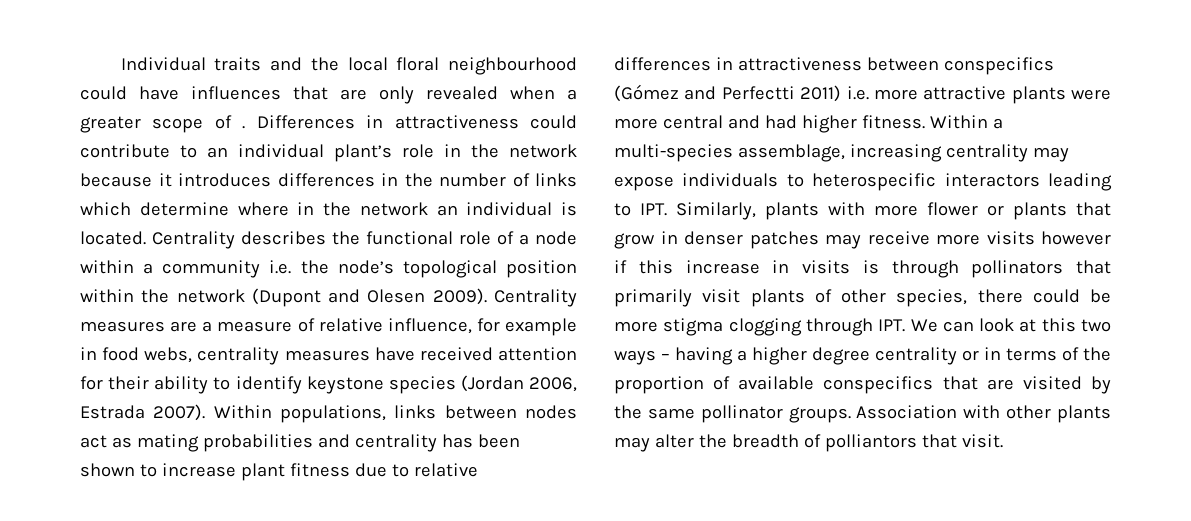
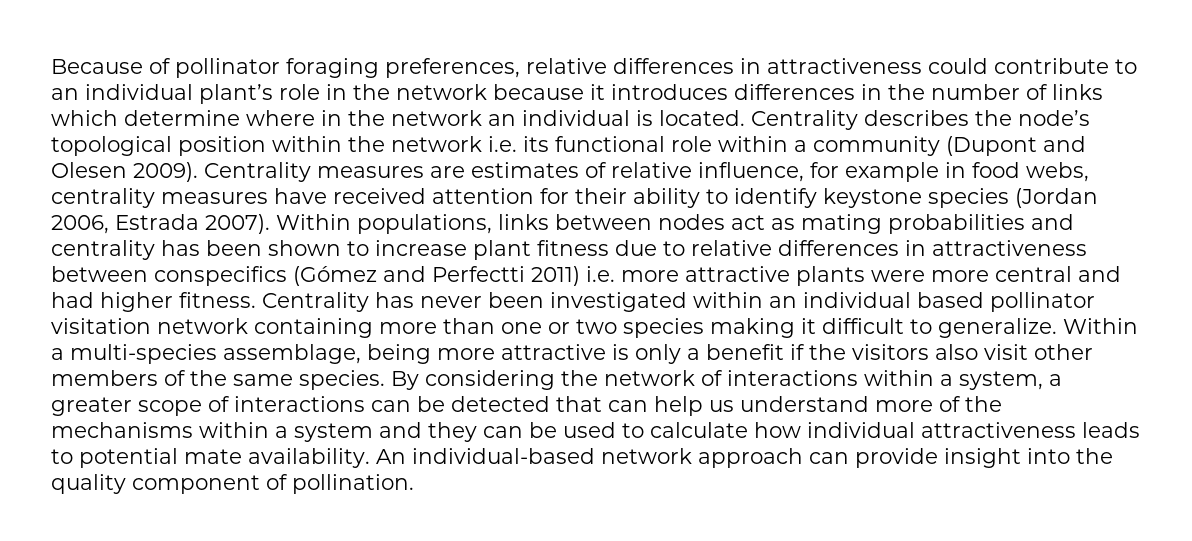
- Individual traits and the local floral neighbourhood could have influences that are only revealed when a greater scope of . Differences in attractiveness could contribute to an individual plant’s role in the network because it introduces differences in the number of links which determine where in the network an individual is located.
+ Because of pollinator foraging preferences, relative differences in attractiveness could contribute to an individual plant’s role in the network because it introduces differences in the number of links which determine where in the network an individual is located.
- Centrality describes the functional role of a node within a community i.e. the node’s topological position within the network (Dupont and Olesen 2009).
+ Centrality describes the node’s topological position within the network i.e. its functional role within a community (Dupont and Olesen 2009).
- Centrality measures are a measure of relative influence, for example in food webs, centrality measures have received attention for their ability to identify keystone species (Jordan 2006, Estrada 2007).
+ Centrality measures are estimates of relative influence, for example in food webs, centrality measures have received attention for their ability to identify keystone species (Jordan 2006, Estrada 2007).
- Within a multi-species assemblage, increasing centrality may expose individuals to heterospecific interactors leading to IPT. Similarly, plants with more flower or plants that grow in denser patches may receive more visits however if this increase in visits is through pollinators that primarily visit plants of other species, there could be more stigma clogging through IPT. We can look at this two ways – having a higher degree centrality or in terms of the proportion of available conspecifics that are visited by the same pollinator groups. Association with other plants may alter the breadth of polliantors that visit.
+ Centrality has never been investigated within an individual based pollinator visitation network containing more than one or two species making it difficult to generalize. Within a multi-species assemblage, being more attractive is only a benefit if the visitors also visit other members of the same species. By considering the network of interactions within a system, a greater scope of interactions can be detected that can help us understand more of the mechanisms within a system and they can be used to calculate how individual attractiveness leads to potential mate availability. An individual-based network approach can provide insight into the quality component of pollination.

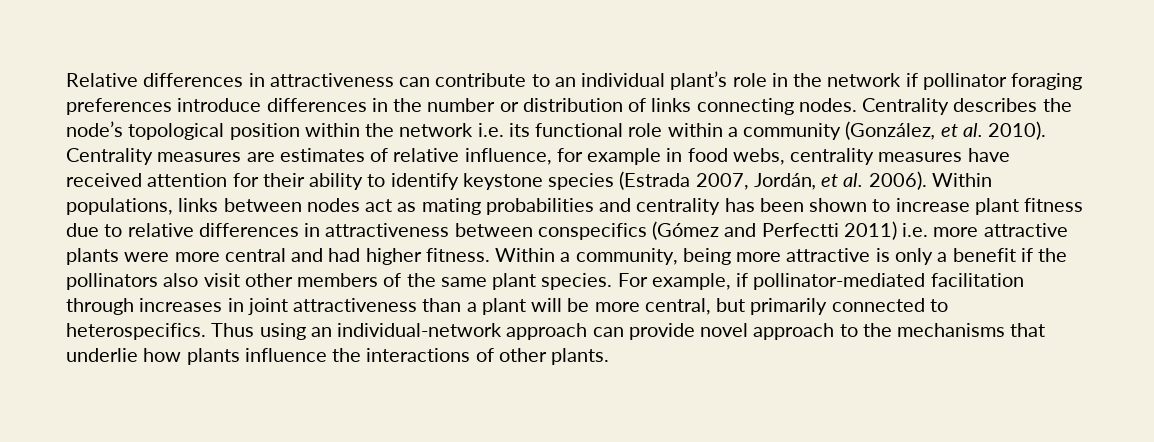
- Because of pollinator foraging preferences, relative differences in attractiveness could contribute to an individual plant’s role in the network because it introduces differences in the number of links which determine where in the network an individual is located.
+ Relative differences in attractiveness can contribute to an individual plant’s role in the network if pollinator foraging preferences introduce differences in the number or distribution of links connecting nodes.
- Centrality describes the node’s topological position within the network i.e. its functional role within a community (Dupont and Olesen 2009).
+ Centrality describes the node’s topological position within the network i.e. its functional role within a community (González, et al. 2010).
- Centrality measures are estimates of relative influence, for example in food webs, centrality measures have received attention for their ability to identify keystone species (Jordan 2006, Estrada 2007).
+ Centrality measures are estimates of relative influence, for example in food webs, centrality measures have received attention for their ability to identify keystone species (Estrada 2007, Jordán, et al. 2006).
- Centrality has never been investigated within an individual based pollinator visitation network containing more than one or two species making it difficult to generalize. Within a multi-species assemblage, being more attractive is only a benefit if the visitors also visit other members of the same species. By considering the network of interactions within a system, a greater scope of interactions can be detected that can help us understand more of the mechanisms within a system and they can be used to calculate how individual attractiveness leads to potential mate availability. An individual-based network approach can provide insight into the quality component of pollination.
+ Within a community, being more attractive is only a benefit if the pollinators also visit other members of the same plant species. For example, if pollinator-mediated facilitation through increases in joint attractiveness than a plant will be more central, but primarily connected to heterospecifics. Thus using an individual-network approach can provide novel approach to the mechanisms that underlie how plants influence the interactions of other plants.

